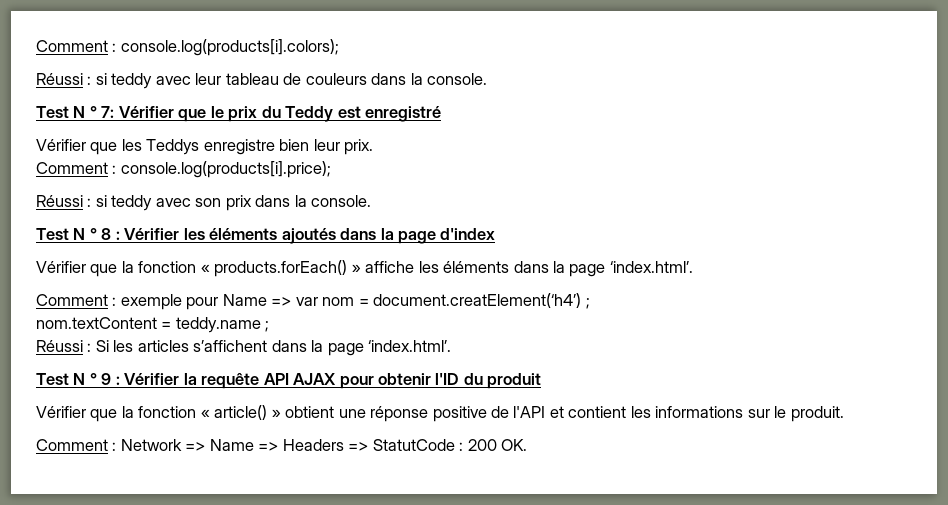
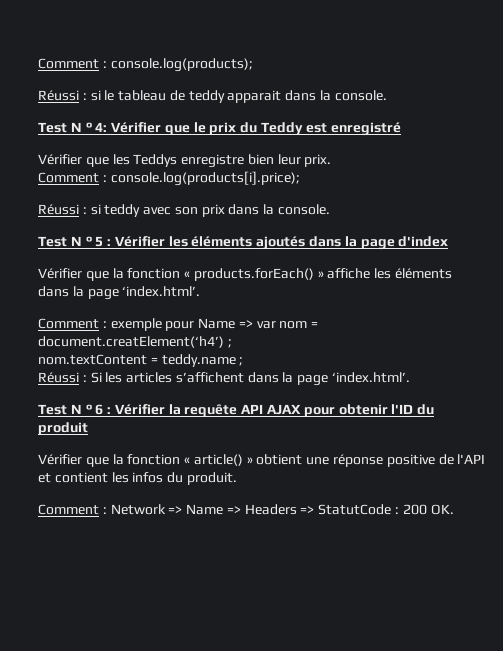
- Comment : console.log(products[i].colors);
- Réussi : si teddy avec leur tableau de couleurs dans la console.
- Test N ° 7: Vérifier que le prix du Teddy est enregistré
+ Comment : console.log(products);
+ Réussi : si le tableau de teddy apparait dans la console.
+ Test N ° 4: Vérifier que le prix du Teddy est enregistré
- Test N ° 8 : Vérifier les éléments ajoutés dans la page d'index
+ Test N ° 5 : Vérifier les éléments ajoutés dans la page d'index
- Test N ° 9 : Vérifier la requête API AJAX pour obtenir l'ID du produit
+ Test N ° 6 : Vérifier la requête API AJAX pour obtenir l'ID du produit
- Vérifier que la fonction « article() » obtient une réponse positive de l'API et contient les informations sur le produit.
+ Vérifier que la fonction « article() » obtient une réponse positive de l'API et contient les infos du produit.

